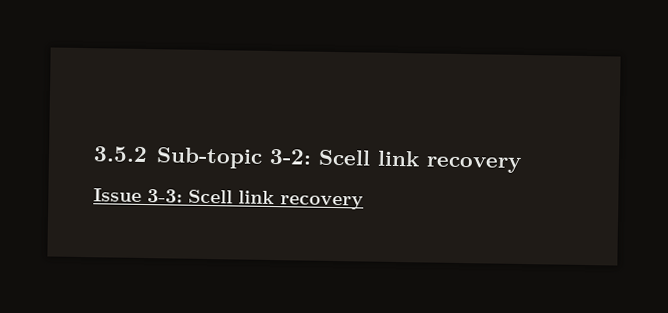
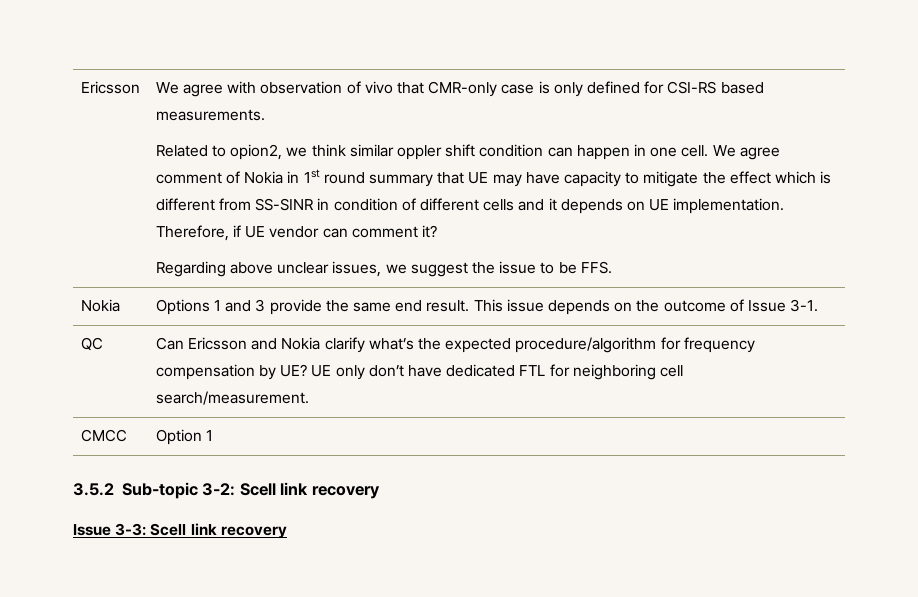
+ Ericsson | We agree with observation of vivo that CMR-only case is only defined for CSI-RS based measurements.
+ Related to opion2, we think similar oppler shift condition can happen in one cell. We agree comment of Nokia in 1st round summary that UE may have capacity to mitigate the effect which is different from SS-SINR in condition of different cells and it depends on UE implementation. Therefore, if UE vendor can comment it?
+ Regarding above unclear issues, we suggest the issue to be FFS.
+ Nokia | Options 1 and 3 provide the same end result. This issue depends on the outcome of Issue 3-1.
+ QC | Can Ericsson and Nokia clarify what’s the expected procedure/algorithm for frequency compensation by UE? UE only don’t have dedicated FTL for neighboring cell search/measurement.
+ CMCC | Option 1

